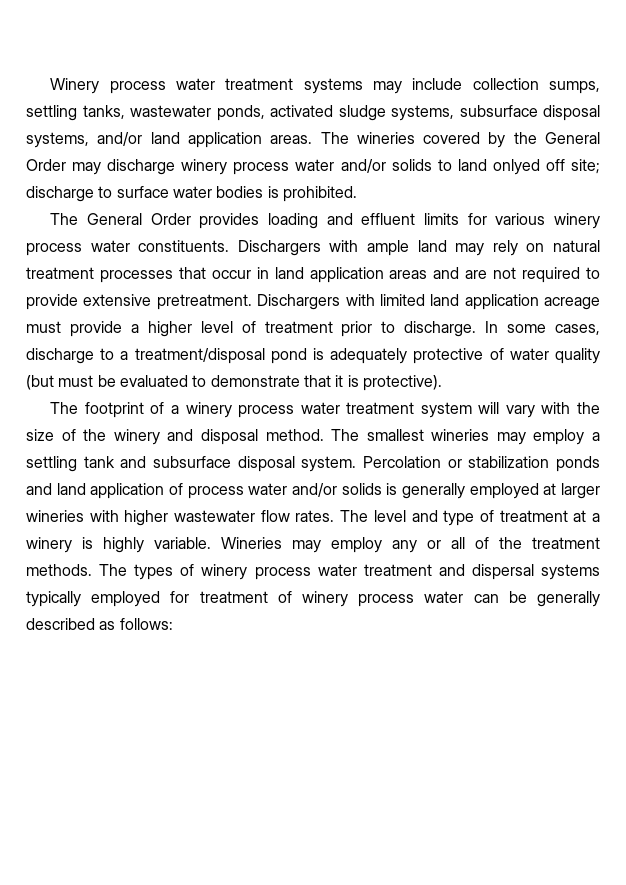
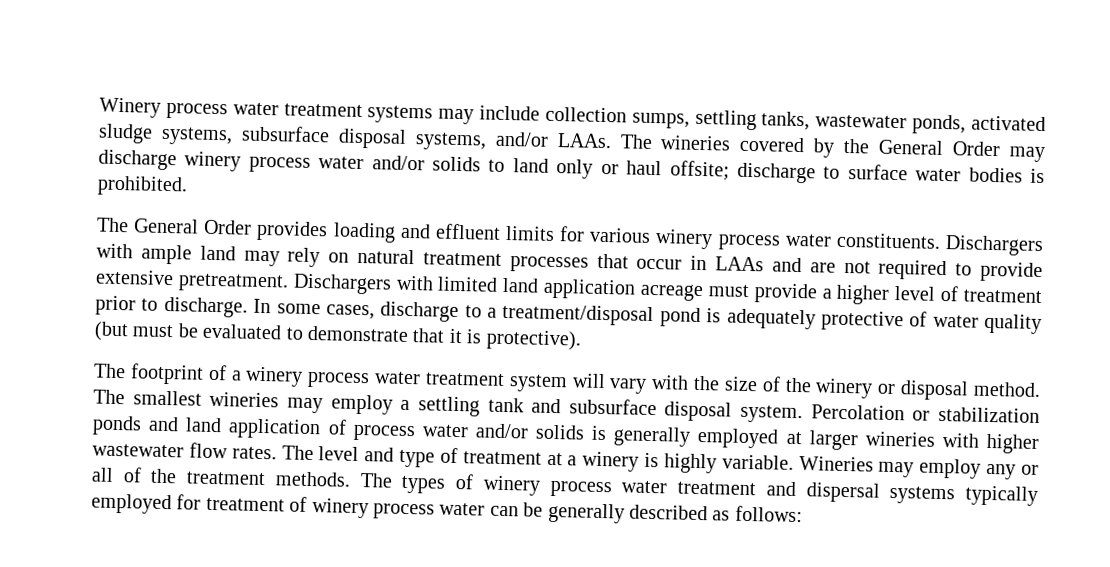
- Winery process water treatment systems may include collection sumps, settling tanks, wastewater ponds, activated sludge systems, subsurface disposal systems, and/or land application areas.
+ Winery process water treatment systems may include collection sumps, settling tanks, wastewater ponds, activated sludge systems, subsurface disposal systems, and/or LAAs.
- The wineries covered by the General Order may discharge winery process water and/or solids to land onlyed off site; discharge to surface water bodies is prohibited.
+ The wineries covered by the General Order may discharge winery process water and/or solids to land only or haul offsite; discharge to surface water bodies is prohibited.
- Dischargers with ample land may rely on natural treatment processes that occur in land application areas and are not required to provide extensive pretreatment.
+ Dischargers with ample land may rely on natural treatment processes that occur in LAAs and are not required to provide extensive pretreatment.
- The footprint of a winery process water treatment system will vary with the size of the winery and disposal method.
+ The footprint of a winery process water treatment system will vary with the size of the winery or disposal method.

